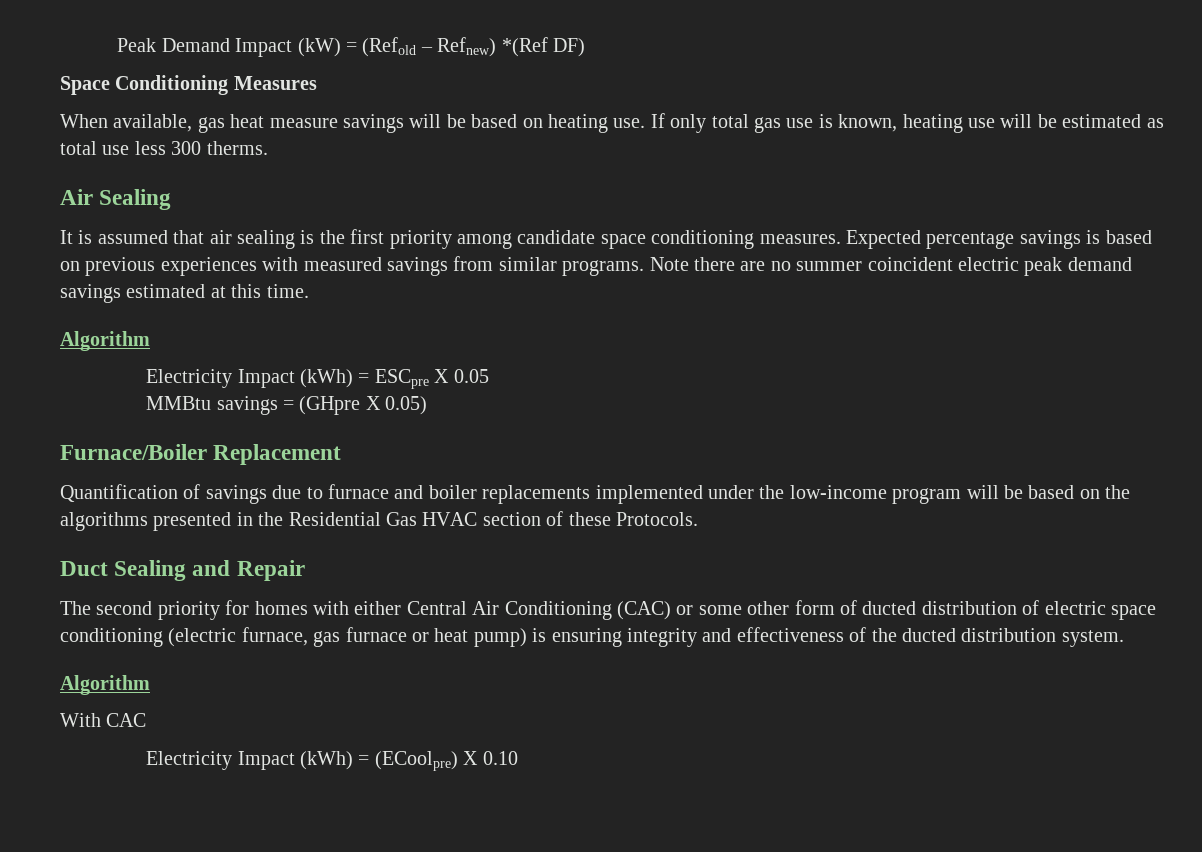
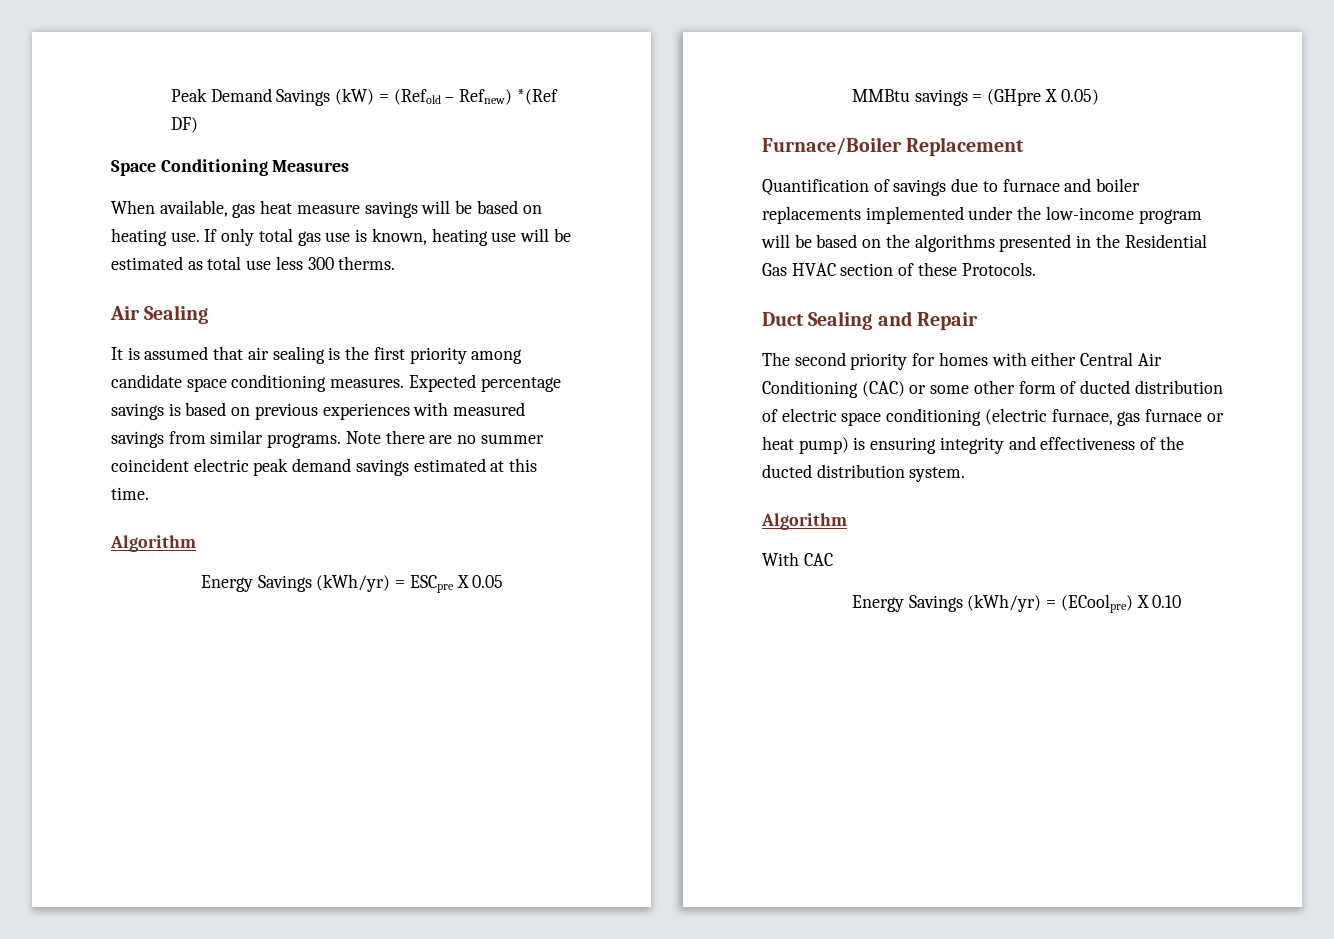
- Peak Demand Impact (kW) = (Refold – Refnew) *(Ref DF)
+ Peak Demand Savings (kW) = (Refold – Refnew) *(Ref DF)
- Electricity Impact (kWh) = ESCpre X 0.05
+ Energy Savings (kWh/yr) = ESCpre X 0.05
- Electricity Impact (kWh) = (ECoolpre) X 0.10
+ Energy Savings (kWh/yr) = (ECoolpre) X 0.10

